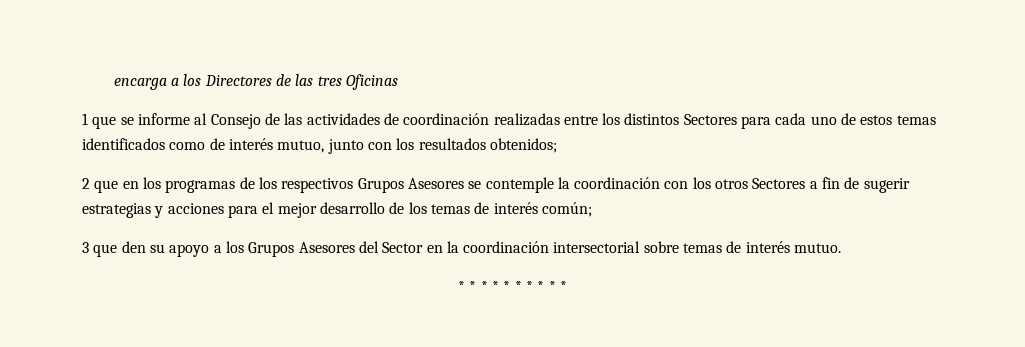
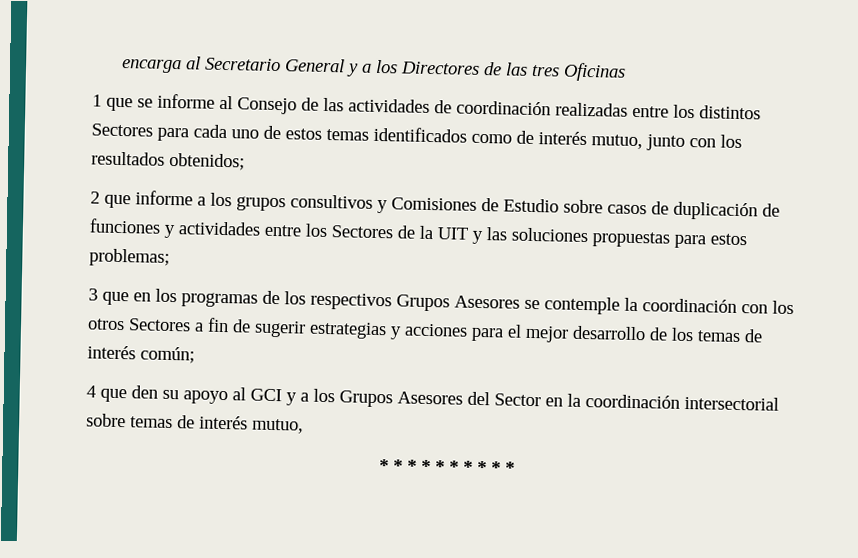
- encarga a los Directores de las tres Oficinas
+ encarga al Secretario General y a los Directores de las tres Oficinas
- 2 que en los programas de los respectivos Grupos Asesores se contemple la coordinación con los otros Sectores a fin de sugerir estrategias y acciones para el mejor desarrollo de los temas de interés común;
+ 2 que informe a los grupos consultivos y Comisiones de Estudio sobre casos de duplicación de funciones y actividades entre los Sectores de la UIT y las soluciones propuestas para estos problemas;
+ 3 que en los programas de los respectivos Grupos Asesores se contemple la coordinación con los otros Sectores a fin de sugerir estrategias y acciones para el mejor desarrollo de los temas de interés común;
- 3 que den su apoyo a los Grupos Asesores del Sector en la coordinación intersectorial sobre temas de interés mutuo.
+ 4 que den su apoyo al GCI y a los Grupos Asesores del Sector en la coordinación intersectorial sobre temas de interés mutuo,

